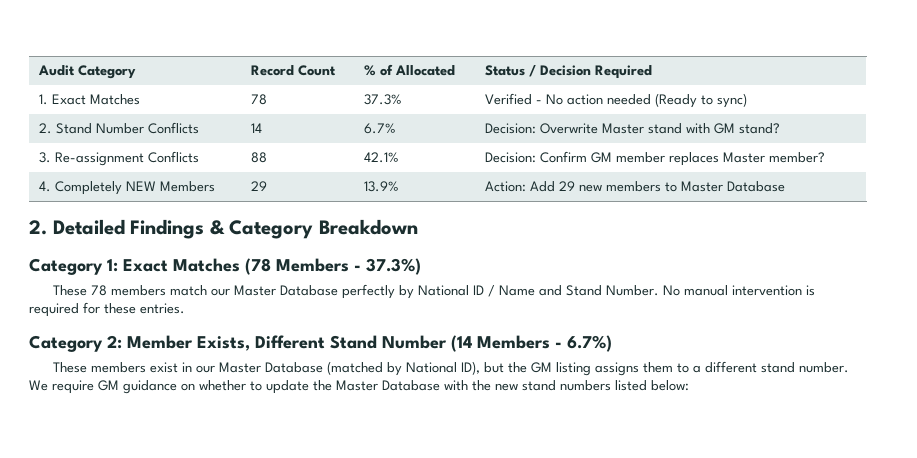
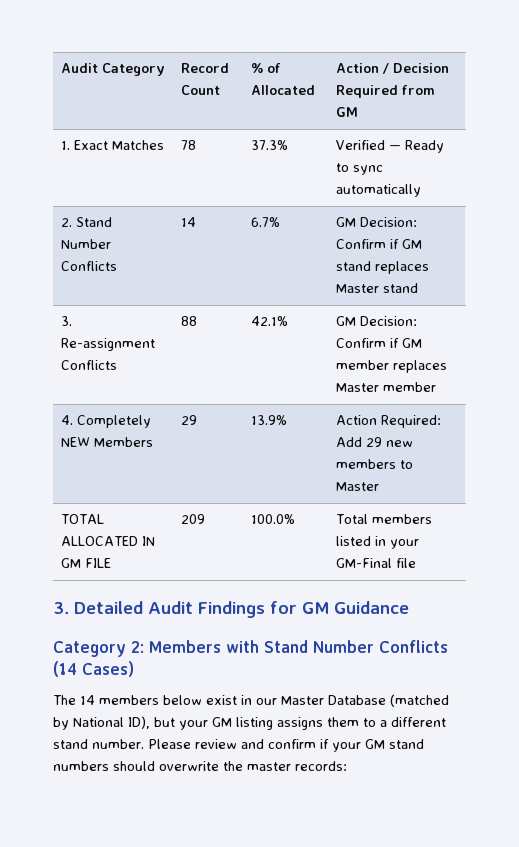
- Audit Category | Record Count | % of Allocated | Status / Decision Required
+ Audit Category | Record Count | % of Allocated | Action / Decision Required from GM
- 1. Exact Matches | 78 | 37.3% | Verified - No action needed (Ready to sync)
+ 1. Exact Matches | 78 | 37.3% | Verified — Ready to sync automatically
- 2. Stand Number Conflicts | 14 | 6.7% | Decision: Overwrite Master stand with GM stand?
+ 2. Stand Number Conflicts | 14 | 6.7% | GM Decision: Confirm if GM stand replaces Master stand
- 3. Re-assignment Conflicts | 88 | 42.1% | Decision: Confirm GM member replaces Master member?
+ 3. Re-assignment Conflicts | 88 | 42.1% | GM Decision: Confirm if GM member replaces Master member
- 4. Completely NEW Members | 29 | 13.9% | Action: Add 29 new members to Master Database
- 2. Detailed Findings & Category Breakdown
- Category 1: Exact Matches (78 Members - 37.3%)
- These 78 members match our Master Database perfectly by National ID / Name and Stand Number. No manual intervention is required for these entries.
- Category 2: Member Exists, Different Stand Number (14 Members - 6.7%)
- These members exist in our Master Database (matched by National ID), but the GM listing assigns them to a different stand number.
+ 4. Completely NEW Members | 29 | 13.9% | Action Required: Add 29 new members to Master
+ TOTAL ALLOCATED IN GM FILE | 209 | 100.0% | Total members listed in your GM-Final file
+ 3. Detailed Audit Findings for GM Guidance
+ Category 2: Members with Stand Number Conflicts (14 Cases)
+ The 14 members below exist in our Master Database (matched by National ID), but your GM listing assigns them to a different stand number.
- We require GM guidance on whether to update the Master Database with the new stand numbers listed below:
+ Please review and confirm if your GM stand numbers should overwrite the master records:

